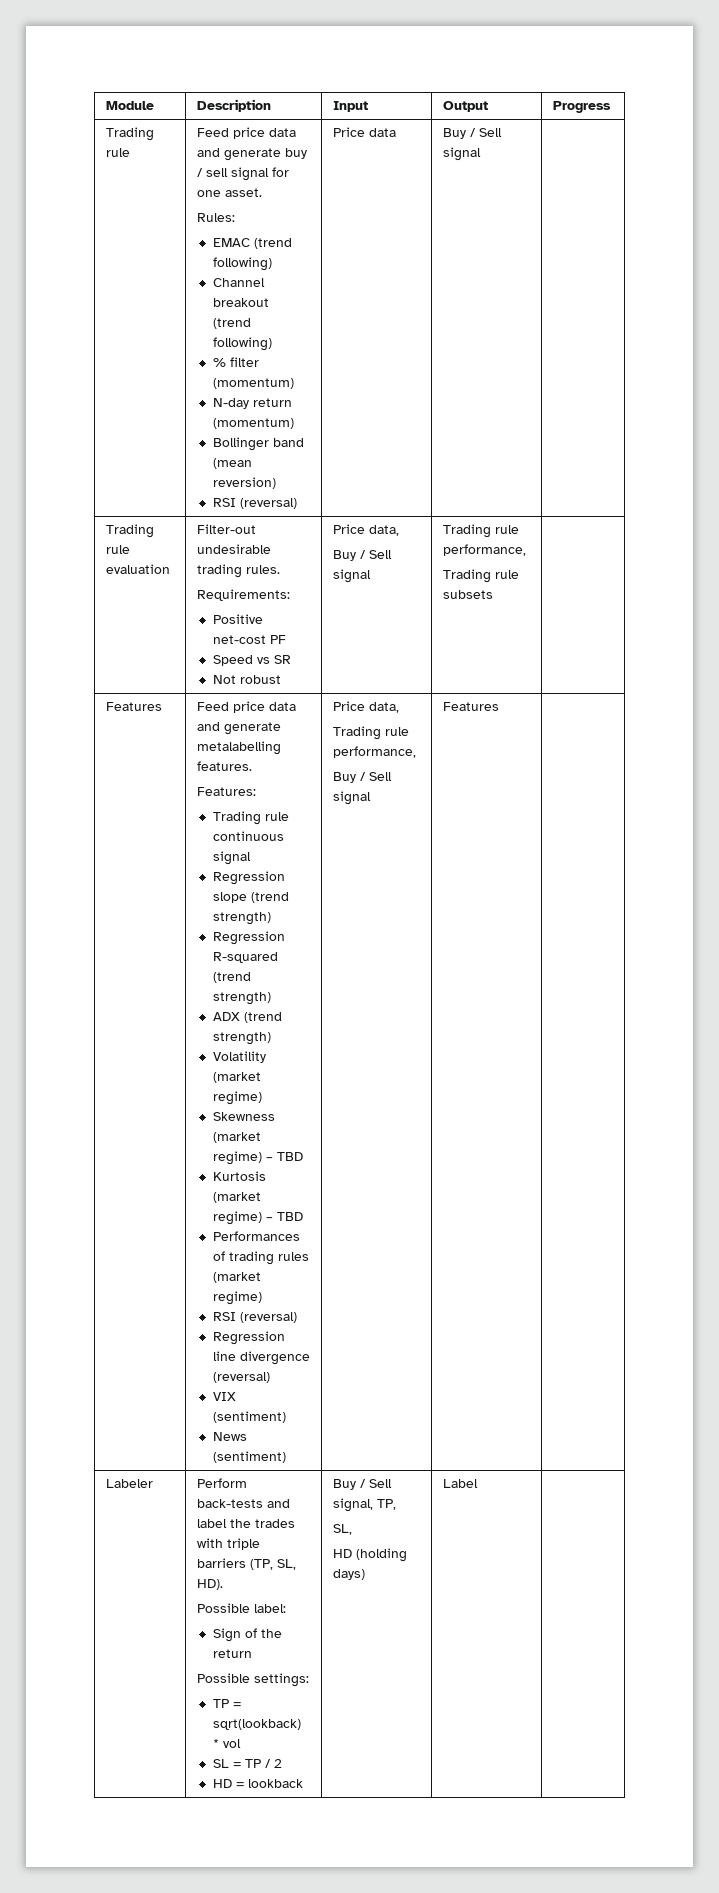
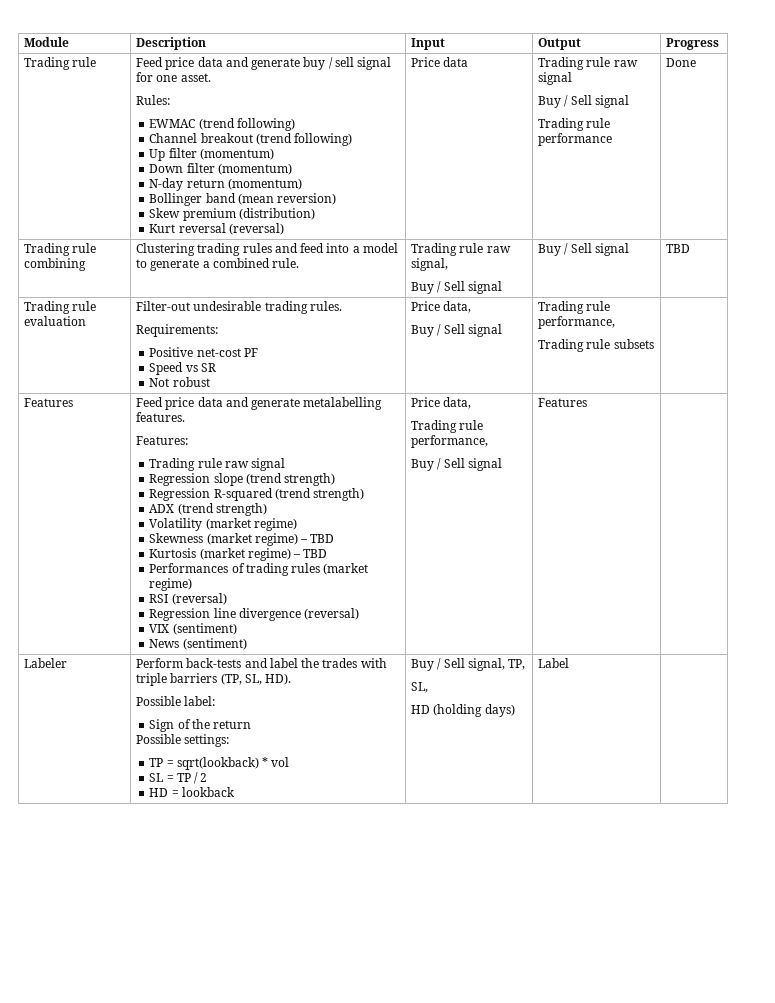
- EMAC (trend following)
+ EWMAC (trend following)
- % filter (momentum)
+ Up filter (momentum)
+ Down filter (momentum)
- RSI (reversal) | Price data | Buy / Sell signal
+ Skew premium (distribution)
+ Kurt reversal (reversal) | Price data | Trading rule raw signal
+ Buy / Sell signal
+ Trading rule performance | Done
+ Trading rule combining | Clustering trading rules and feed into a model to generate a combined rule. | Trading rule raw signal,
+ Buy / Sell signal | Buy / Sell signal | TBD
  Features:
- Trading rule continuous signal
+ Trading rule raw signal

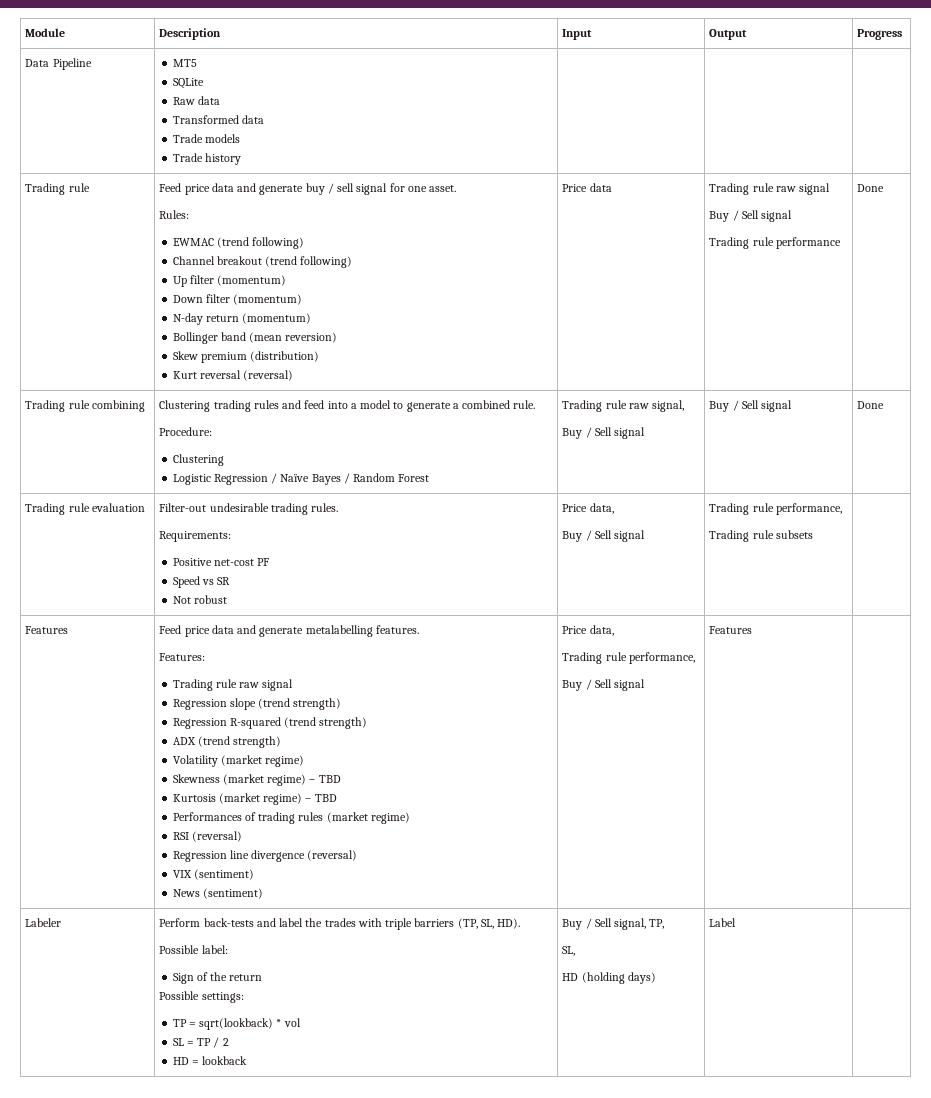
+ Data Pipeline | MT5
+ SQLite
+ Raw data
+ Transformed data
+ Trade models
+ Trade history | | |
- Trading rule combining | Clustering trading rules and feed into a model to generate a combined rule. | Trading rule raw signal,
- Buy / Sell signal | Buy / Sell signal | TBD
+ Trading rule combining | Clustering trading rules and feed into a model to generate a combined rule.
+ Procedure:
+ Clustering
+ Logistic Regression / Naïve Bayes / Random Forest | Trading rule raw signal,
+ Buy / Sell signal | Buy / Sell signal | Done

